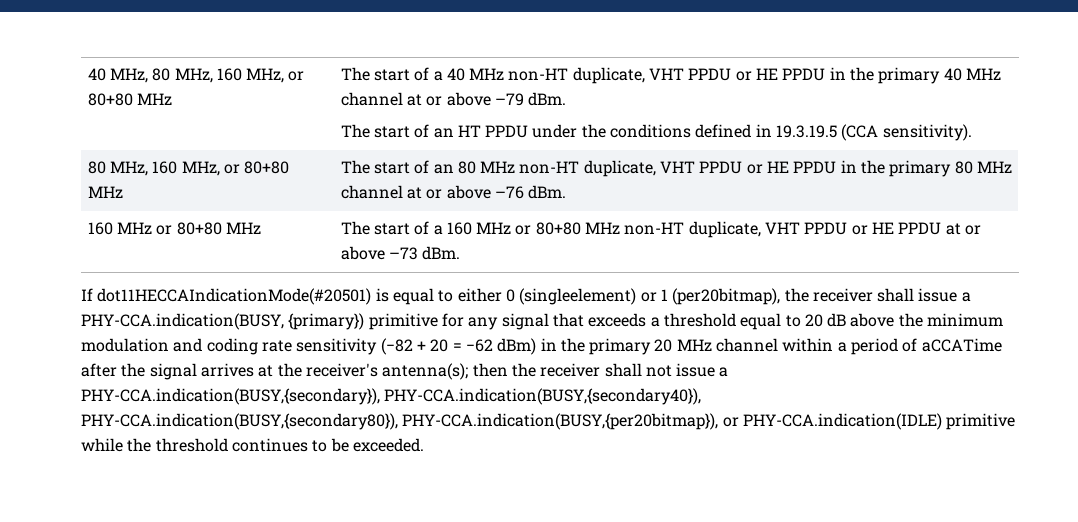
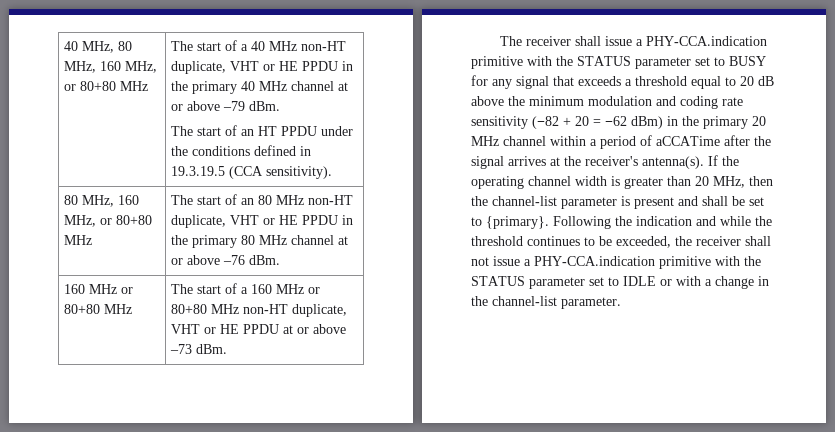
- The start of a 40 MHz non-HT duplicate, VHT PPDU or HE PPDU in the primary 40 MHz channel at or above –79 dBm.
+ The start of a 40 MHz non-HT duplicate, VHT or HE PPDU in the primary 40 MHz channel at or above –79 dBm.
- 80 MHz, 160 MHz, or 80+80 MHz | The start of an 80 MHz non-HT duplicate, VHT PPDU or HE PPDU in the primary 80 MHz channel at or above –76 dBm.
+ 80 MHz, 160 MHz, or 80+80 MHz | The start of an 80 MHz non-HT duplicate, VHT or HE PPDU in the primary 80 MHz channel at or above –76 dBm.
- 160 MHz or 80+80 MHz | The start of a 160 MHz or 80+80 MHz non-HT duplicate, VHT PPDU or HE PPDU at or above –73 dBm.
+ 160 MHz or 80+80 MHz | The start of a 160 MHz or 80+80 MHz non-HT duplicate, VHT or HE PPDU at or above –73 dBm.
- If dot11HECCAIndicationMode(#20501) is equal to either 0 (singleelement) or 1 (per20bitmap), the receiver shall issue a PHY-CCA.indication(BUSY, {primary}) primitive for any signal that exceeds a threshold equal to 20 dB above the minimum modulation and coding rate sensitivity (−82 + 20 = −62 dBm) in the primary 20 MHz channel within a period of aCCATime after the signal arrives at the receiver's antenna(s); then the receiver shall not issue a PHY-CCA.indication(BUSY,{secondary}), PHY-CCA.indication(BUSY,{secondary40}), PHY-CCA.indication(BUSY,{secondary80}), PHY-CCA.indication(BUSY,{per20bitmap}), or PHY-CCA.indication(IDLE) primitive while the threshold continues to be exceeded.
+ The receiver shall issue a PHY-CCA.indication primitive with the STATUS parameter set to BUSY for any signal that exceeds a threshold equal to 20 dB above the minimum modulation and coding rate sensitivity (−82 + 20 = −62 dBm) in the primary 20 MHz channel within a period of aCCATime after the signal arrives at the receiver's antenna(s). If the operating channel width is greater than 20 MHz, then the channel-list parameter is present and shall be set to {primary}. Following the indication and while the threshold continues to be exceeded, the receiver shall not issue a PHY-CCA.indication primitive with the STATUS parameter set to IDLE or with a change in the channel-list parameter.

